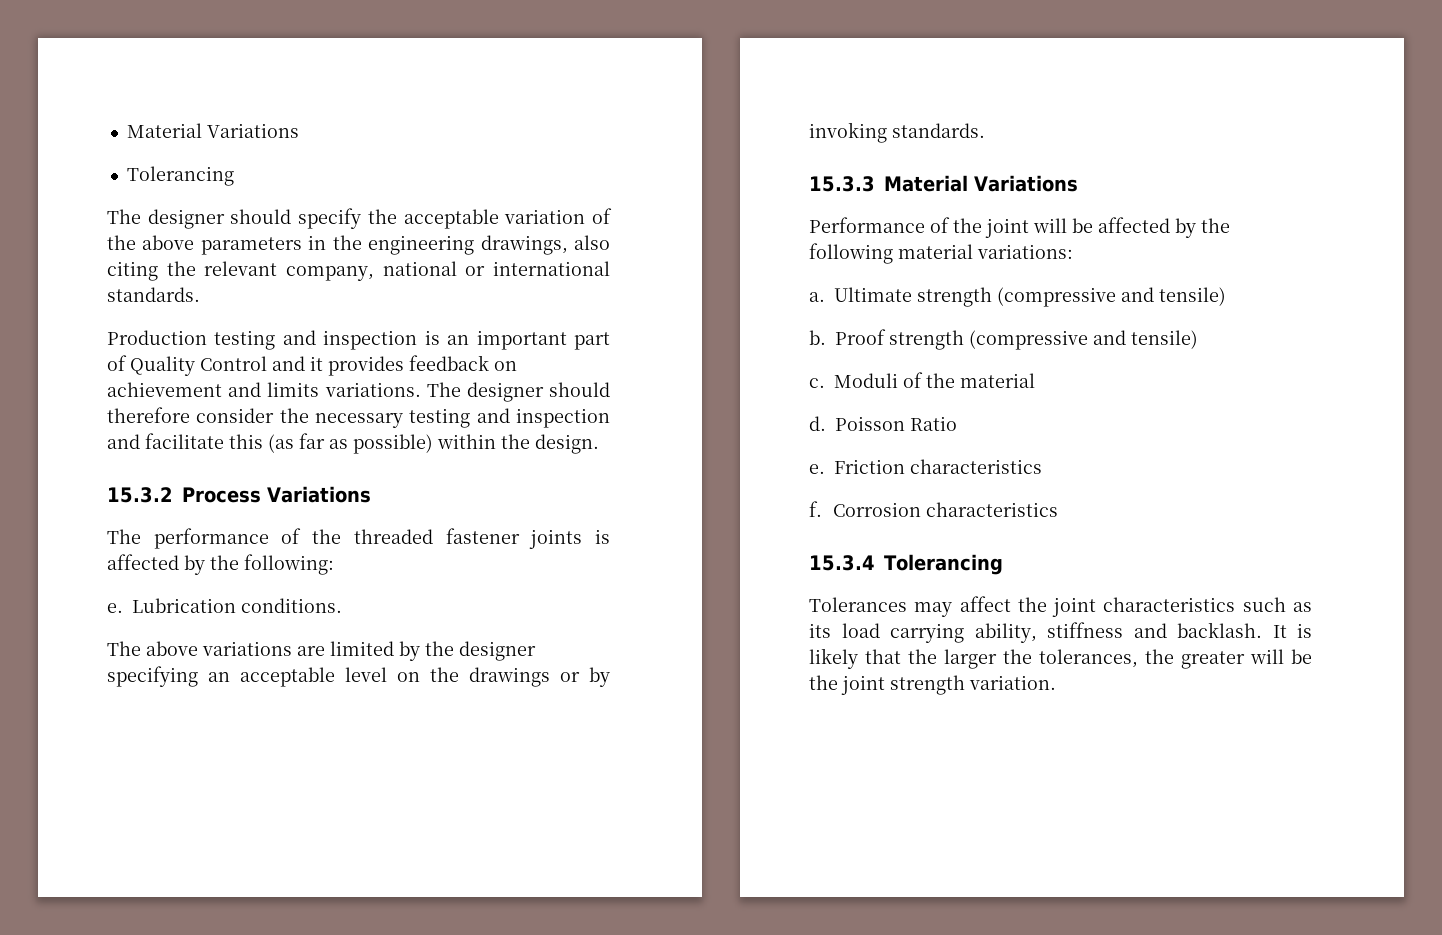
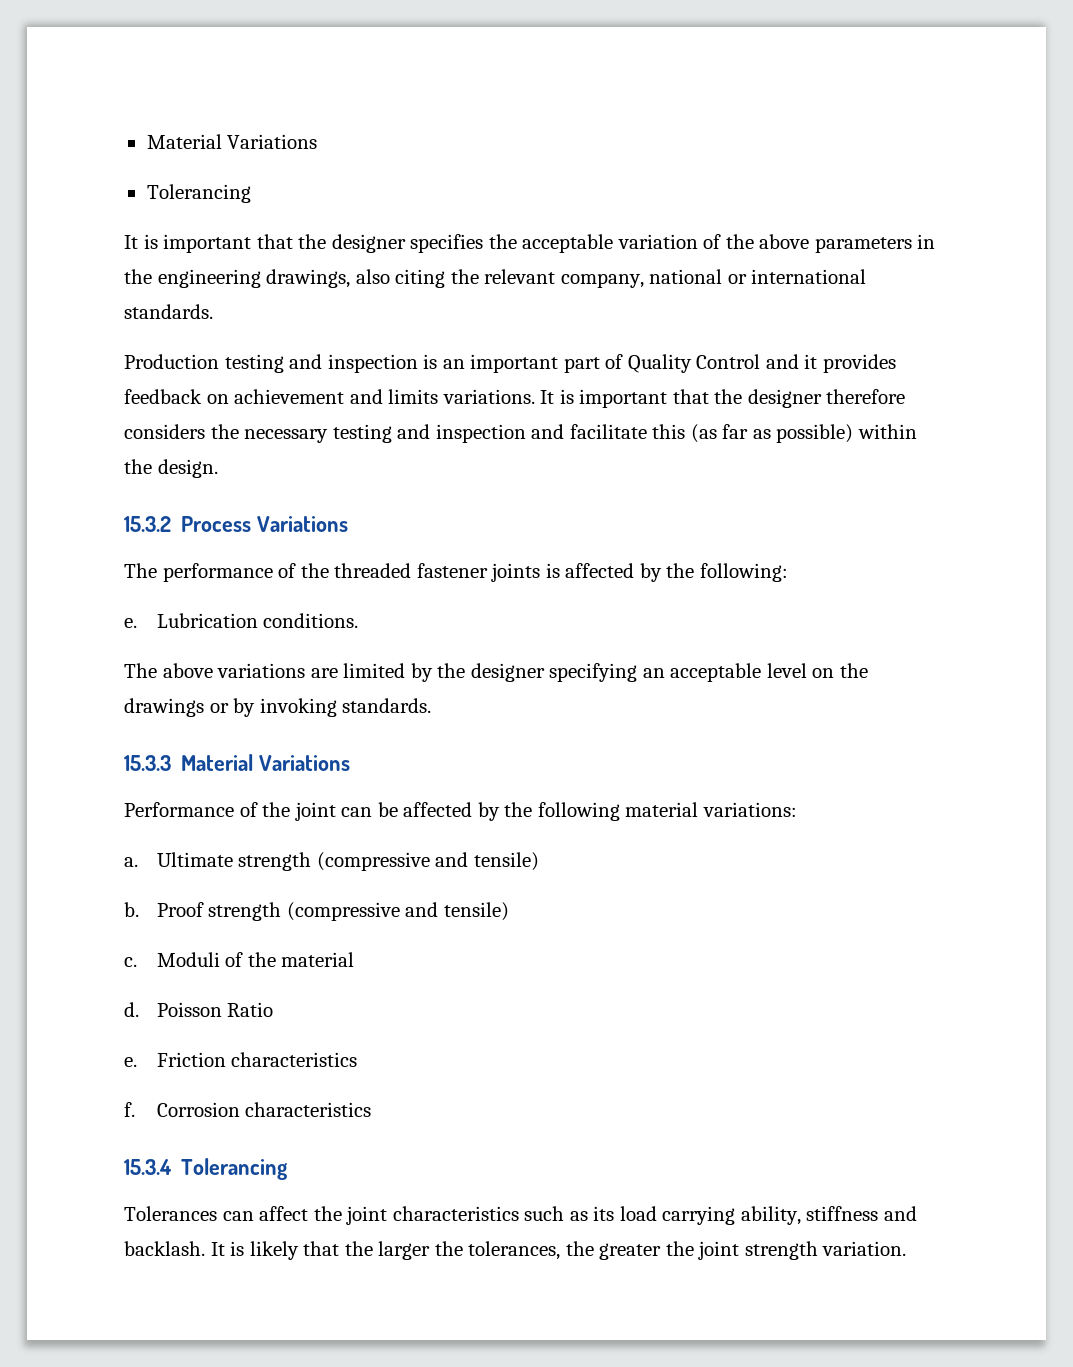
- The designer should specify the acceptable variation of the above parameters in the engineering drawings, also citing the relevant company, national or international standards.
+ It is important that the designer specifies the acceptable variation of the above parameters in the engineering drawings, also citing the relevant company, national or international standards.
- The designer should therefore consider the necessary testing and inspection and facilitate this (as far as possible) within the design.
+ It is important that the designer therefore considers the necessary testing and inspection and facilitate this (as far as possible) within the design.
- Performance of the joint will be affected by the following material variations:
+ Performance of the joint can be affected by the following material variations:
- Tolerances may affect the joint characteristics such as its load carrying ability, stiffness and backlash.
+ Tolerances can affect the joint characteristics such as its load carrying ability, stiffness and backlash.
- It is likely that the larger the tolerances, the greater will be the joint strength variation.
+ It is likely that the larger the tolerances, the greater the joint strength variation.

